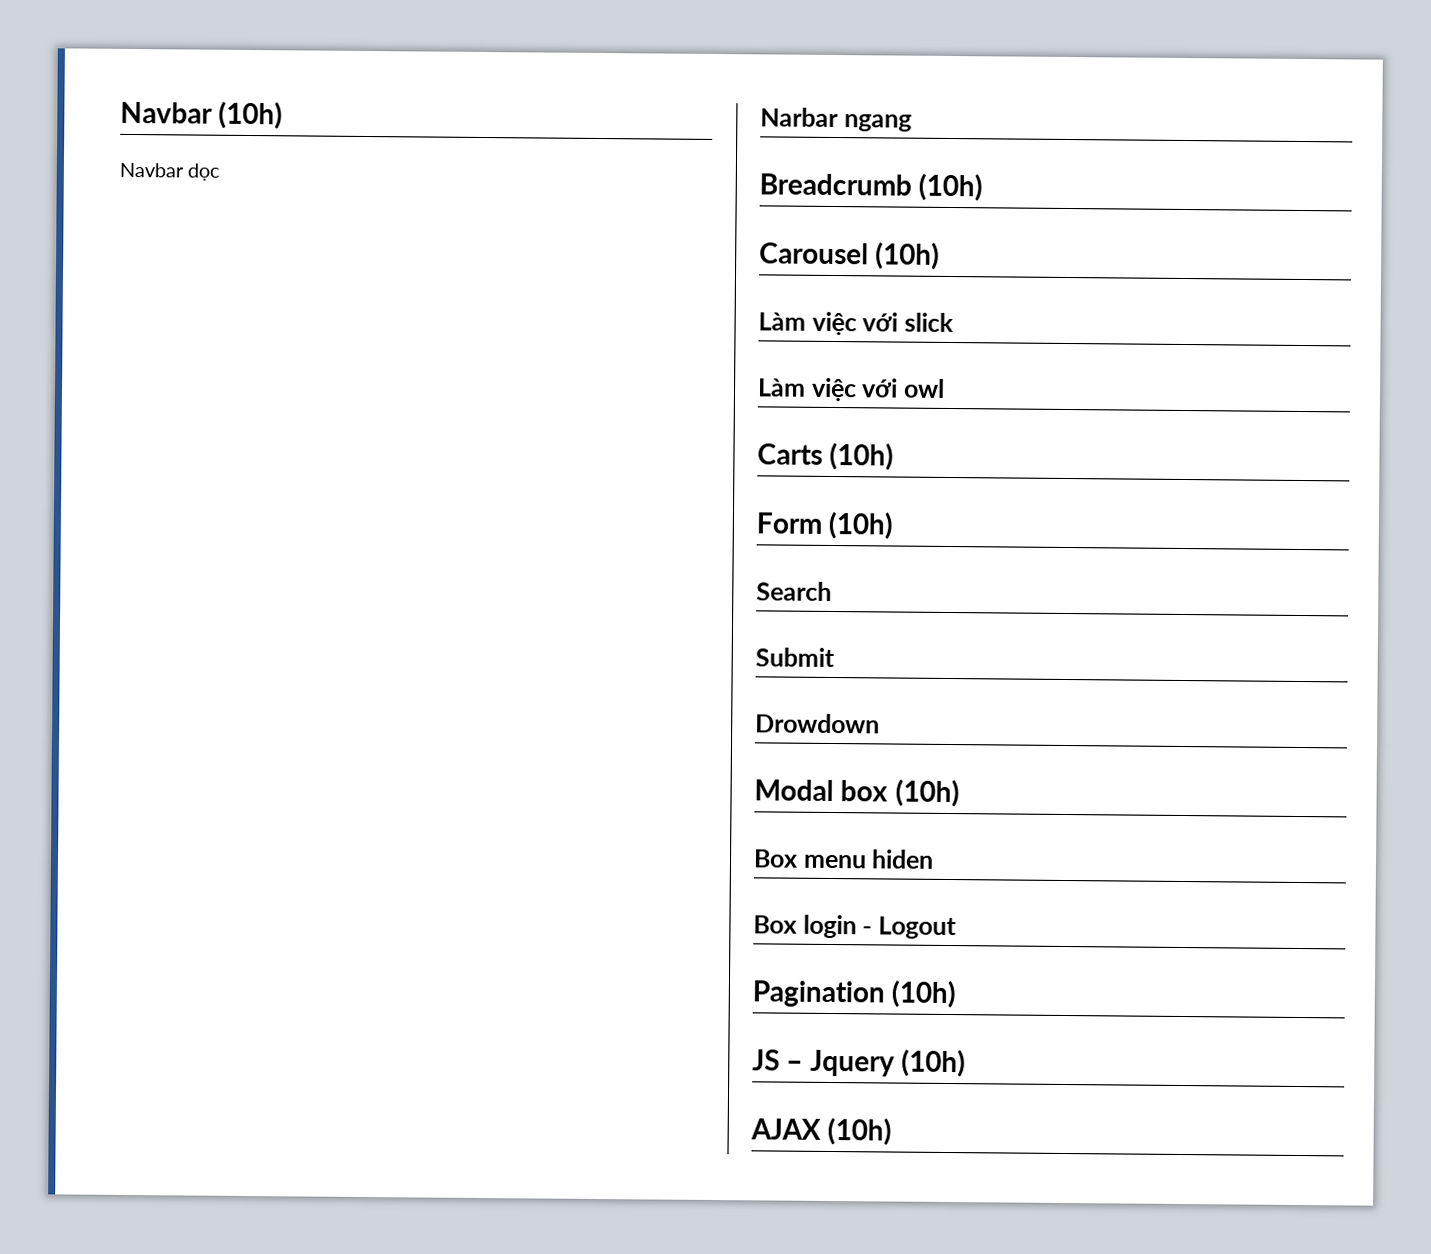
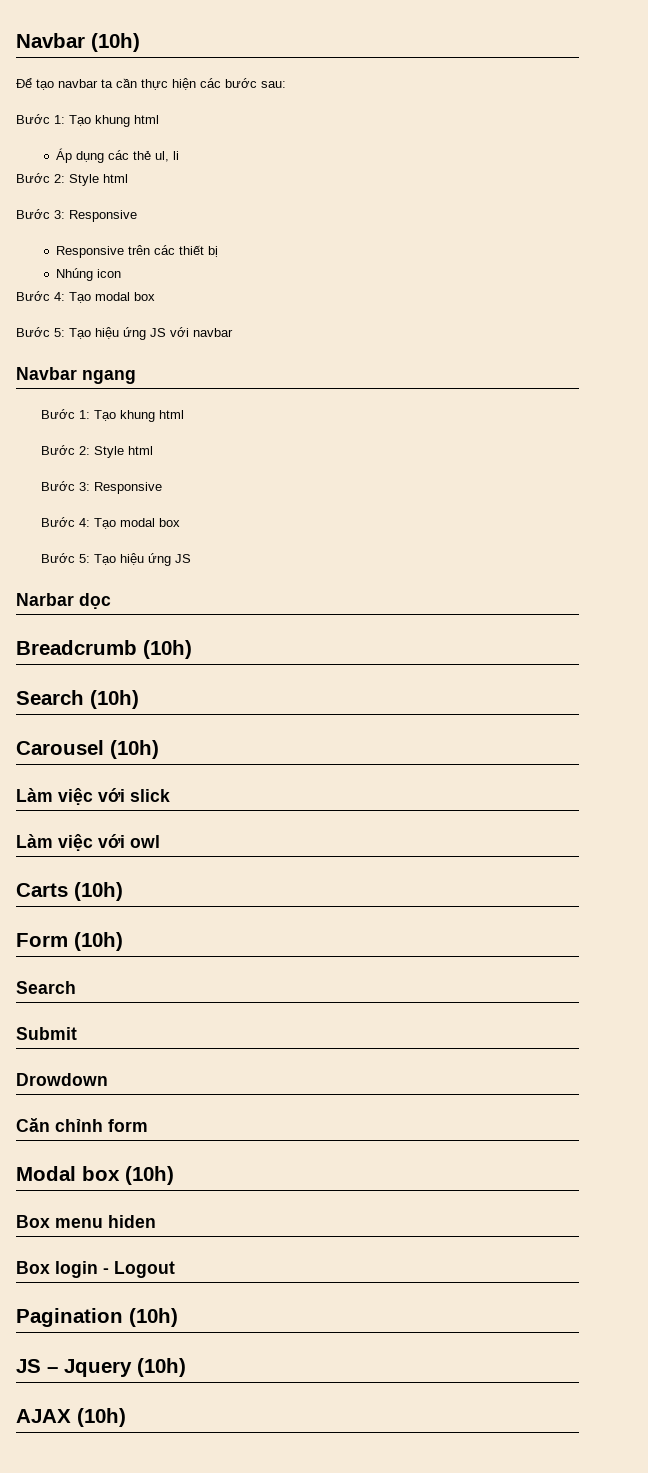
- Navbar dọc
- Narbar ngang
+ Để tạo navbar ta cần thực hiện các bước sau:
+ Bước 1: Tạo khung html
+ Áp dụng các thẻ ul, li
+ Bước 2: Style html
+ Bước 3: Responsive
+ Responsive trên các thiết bị
+ Nhúng icon
+ Bước 4: Tạo modal box
+ Bước 5: Tạo hiệu ứng JS với navbar
+ Navbar ngang
+ Bước 1: Tạo khung html
+ Bước 2: Style html
+ Bước 3: Responsive
+ Bước 4: Tạo modal box
+ Bước 5: Tạo hiệu ứng JS
+ Narbar dọc
  Breadcrumb (10h)
+ Search (10h)
+ Căn chỉnh form

